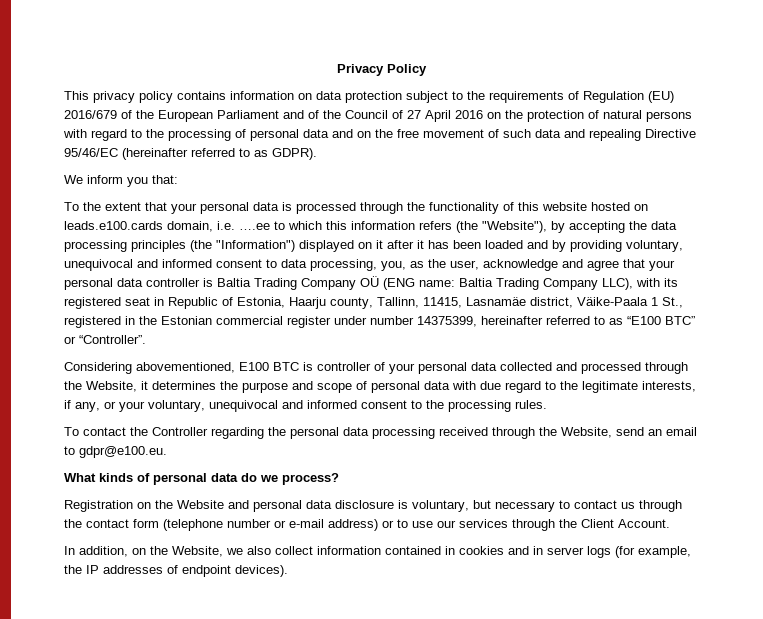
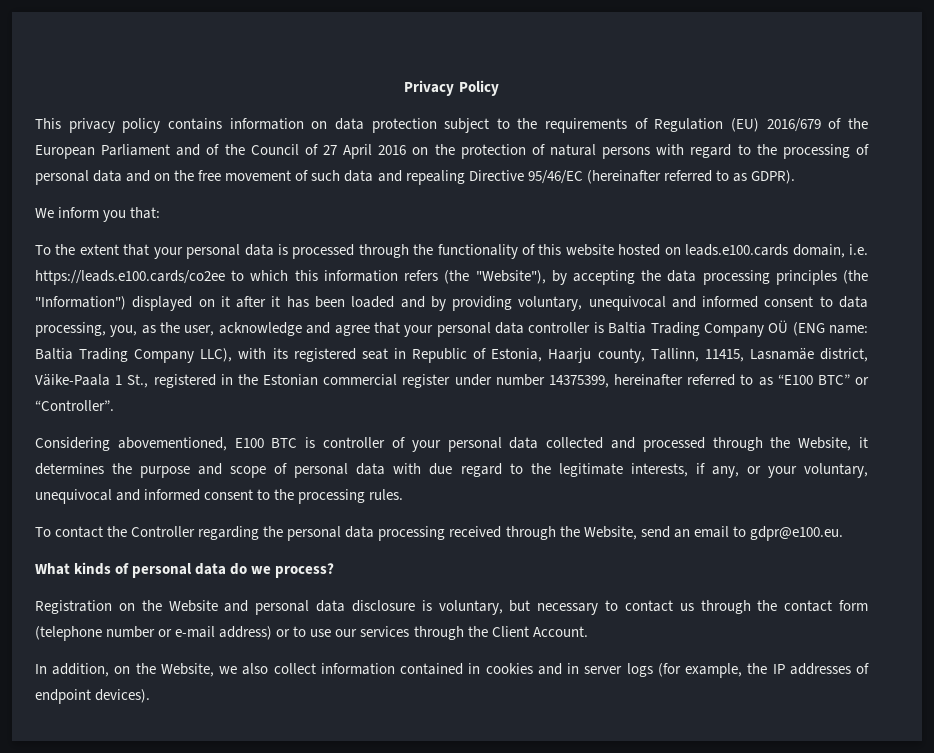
- To the extent that your personal data is processed through the functionality of this website hosted on leads.e100.cards domain, i.e. ….ee to which this information refers (the "Website"), by accepting the data processing principles (the "Information") displayed on it after it has been loaded and by providing voluntary, unequivocal and informed consent to data processing, you, as the user, acknowledge and agree that your personal data controller is Baltia Trading Company OÜ (ENG name:
+ To the extent that your personal data is processed through the functionality of this website hosted on leads.e100.cards domain, i.e. https://leads.e100.cards/co2ee to which this information refers (the "Website"), by accepting the data processing principles (the "Information") displayed on it after it has been loaded and by providing voluntary, unequivocal and informed consent to data processing, you, as the user, acknowledge and agree that your personal data controller is Baltia Trading Company OÜ (ENG name:

